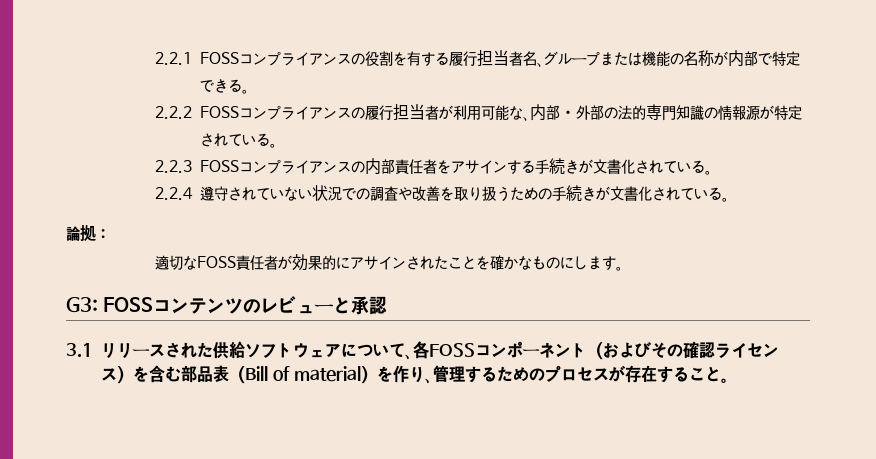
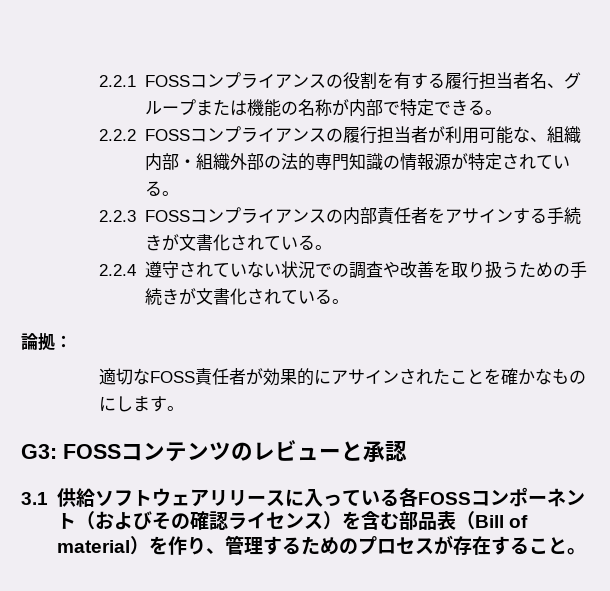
- 2.2.2 FOSSコンプライアンスの履行担当者が利用可能な、内部・外部の法的専門知識の情報源が特定されている。
+ 2.2.2 FOSSコンプライアンスの履行担当者が利用可能な、組織内部・組織外部の法的専門知識の情報源が特定されている。
- 3.1リリースされた供給ソフトウェアについて、各FOSSコンポーネント（およびその確認ライセンス）を含む部品表（Bill of material）を作り、管理するためのプロセスが存在すること。
+ 3.1供給ソフトウェアリリースに入っている各FOSSコンポーネント（およびその確認ライセンス）を含む部品表（Bill of material）を作り、管理するためのプロセスが存在すること。

